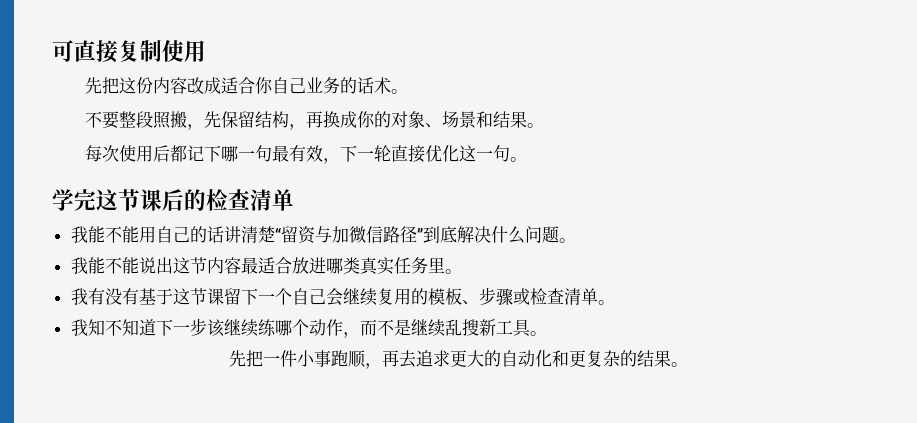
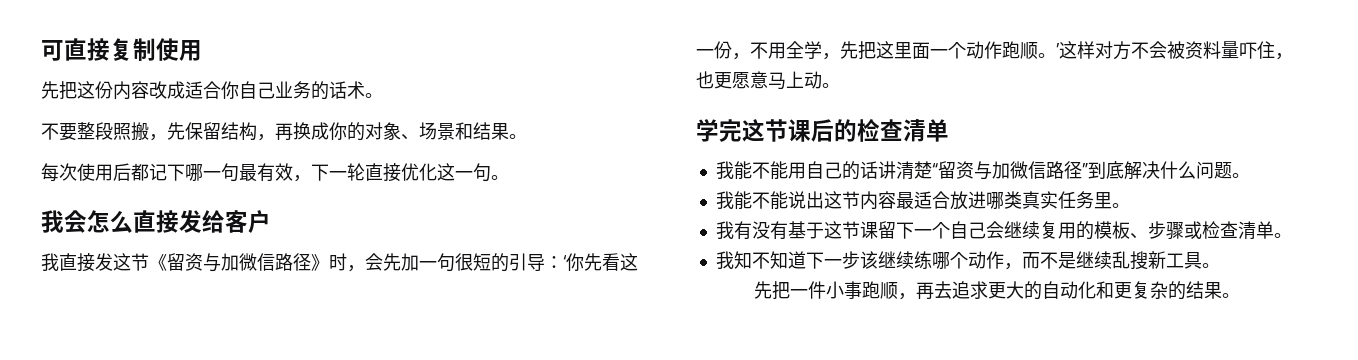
+ 我会怎么直接发给客户
+ 我直接发这节《留资与加微信路径》时，会先加一句很短的引导：‘你先看这一份，不用全学，先把这里面一个动作跑顺。’这样对方不会被资料量吓住，也更愿意马上动。

